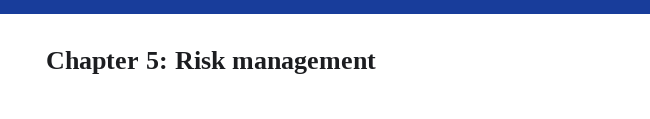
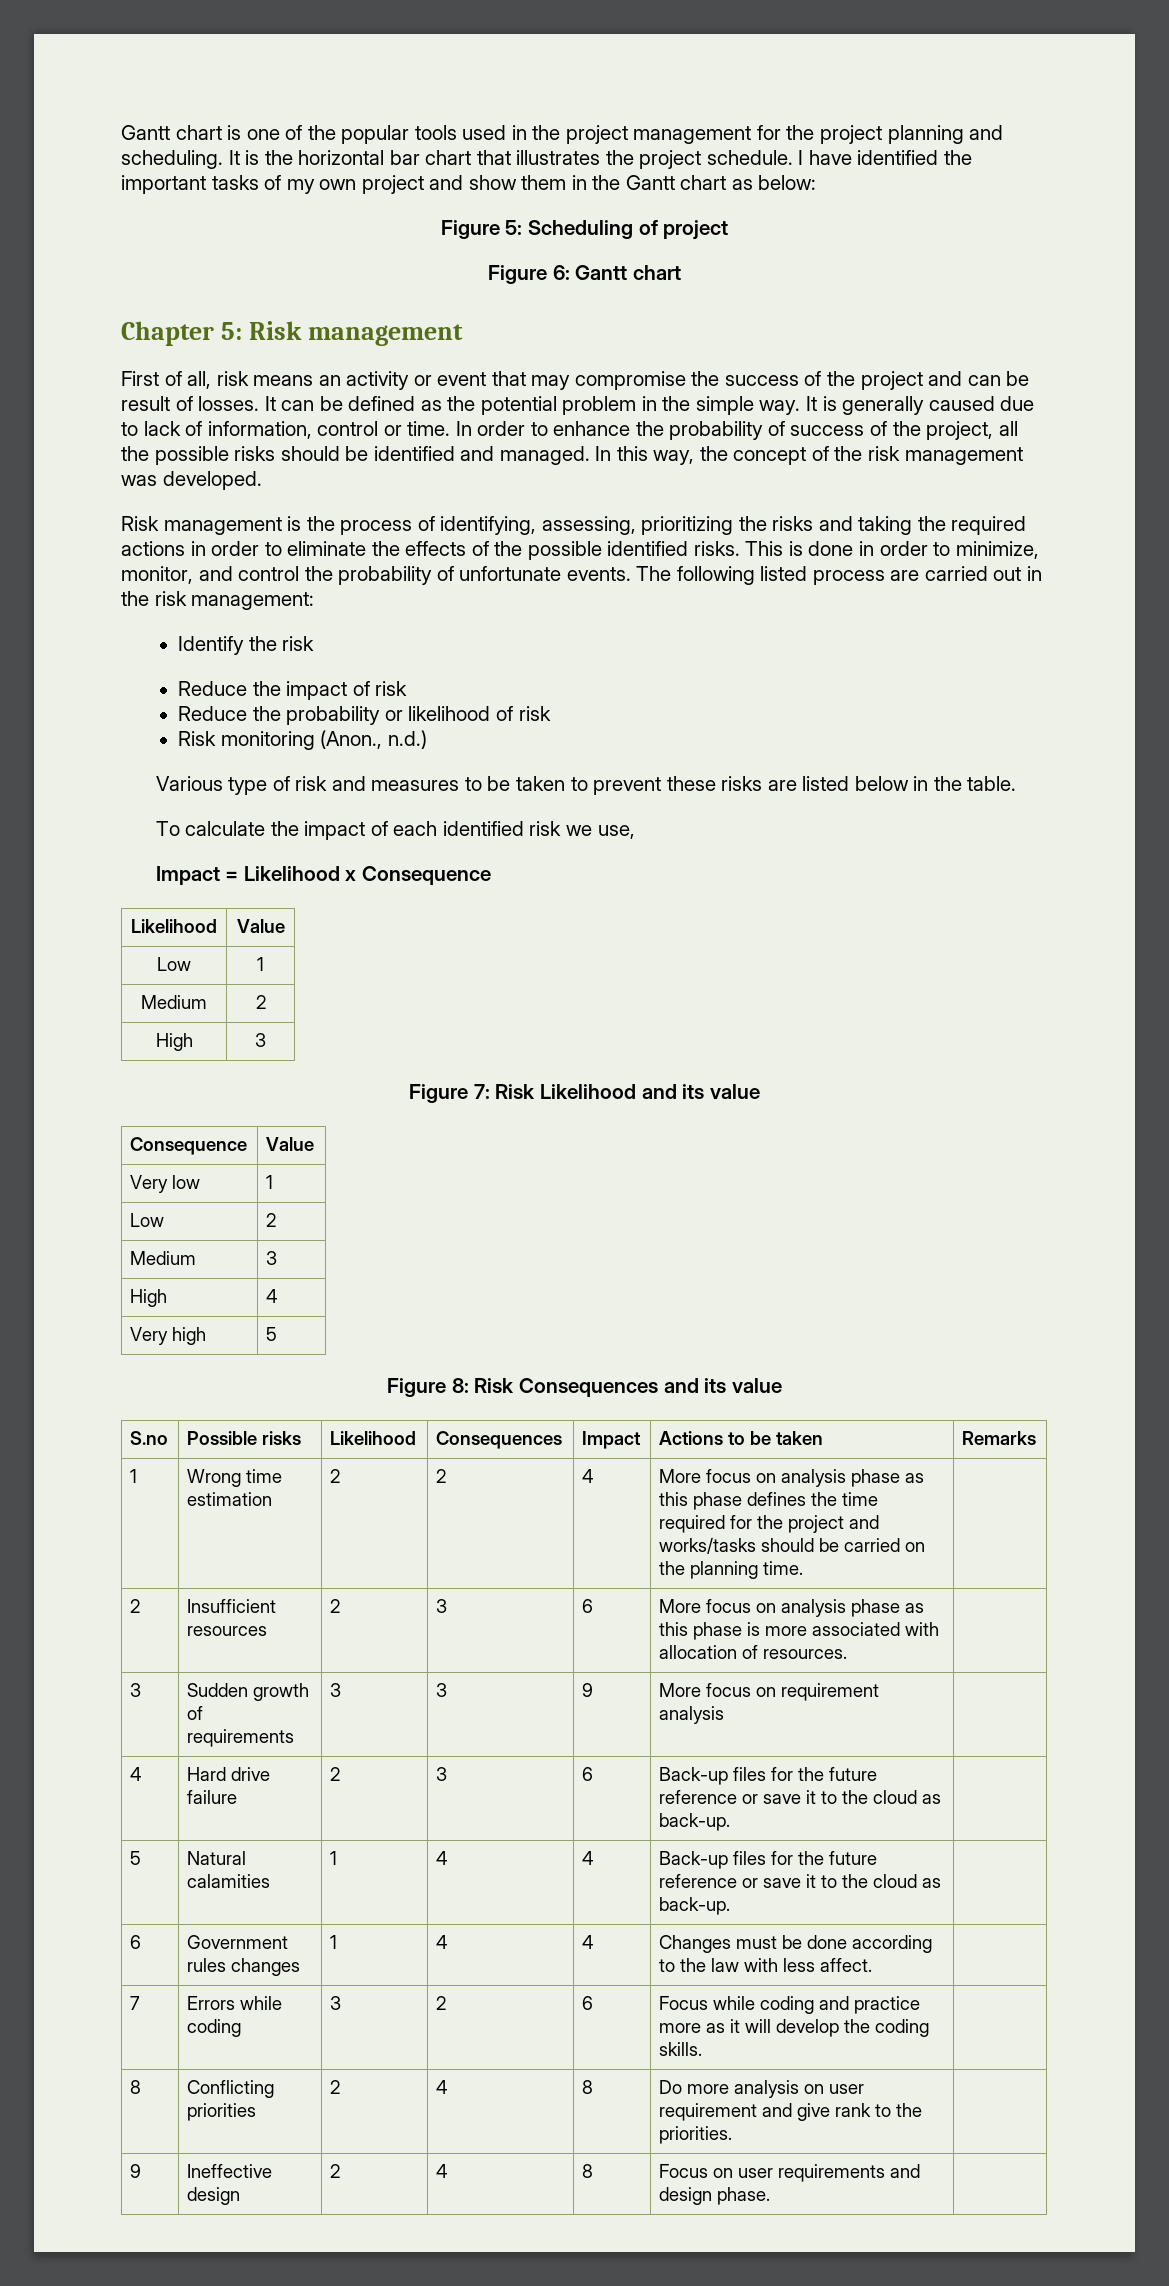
+ Gantt chart is one of the popular tools used in the project management for the project planning and scheduling. It is the horizontal bar chart that illustrates the project schedule. I have identified the important tasks of my own project and show them in the Gantt chart as below:
+ Figure 5: Scheduling of project
+ Figure 6: Gantt chart
  Chapter 5: Risk management
+ First of all, risk means an activity or event that may compromise the success of the project and can be result of losses. It can be defined as the potential problem in the simple way. It is generally caused due to lack of information, control or time. In order to enhance the probability of success of the project, all the possible risks should be identified and managed. In this way, the concept of the risk management was developed.
+ Risk management is the process of identifying, assessing, prioritizing the risks and taking the required actions in order to eliminate the effects of the possible identified risks. This is done in order to minimize, monitor, and control the probability of unfortunate events. The following listed process are carried out in the risk management:
+ Identify the risk
+ Reduce the impact of risk
+ Reduce the probability or likelihood of risk
+ Risk monitoring (Anon., n.d.)
+ Various type of risk and measures to be taken to prevent these risks are listed below in the table.
+ To calculate the impact of each identified risk we use,
+ Impact = Likelihood x Consequence
+ Likelihood | Value
+ Low | 1
+ Medium | 2
+ High | 3
+ Figure 7: Risk Likelihood and its value
+ Consequence | Value
+ Very low | 1
+ Low | 2
+ Medium | 3
+ High | 4
+ Very high | 5
+ Figure 8: Risk Consequences and its value
+ S.no | Possible risks | Likelihood | Consequences | Impact | Actions to be taken | Remarks
+ 1 | Wrong time estimation | 2 | 2 | 4 | More focus on analysis phase as this phase defines the time required for the project and works/tasks should be carried on the planning time. |
+ 2 | Insufficient resources | 2 | 3 | 6 | More focus on analysis phase as this phase is more associated with allocation of resources. |
+ 3 | Sudden growth of requirements | 3 | 3 | 9 | More focus on requirement analysis |
+ 4 | Hard drive failure | 2 | 3 | 6 | Back-up files for the future reference or save it to the cloud as back-up. |
+ 5 | Natural calamities | 1 | 4 | 4 | Back-up files for the future reference or save it to the cloud as back-up. |
+ 6 | Government rules changes | 1 | 4 | 4 | Changes must be done according to the law with less affect. |
+ 7 | Errors while coding | 3 | 2 | 6 | Focus while coding and practice more as it will develop the coding skills. |
+ 8 | Conflicting priorities | 2 | 4 | 8 | Do more analysis on user requirement and give rank to the priorities. |
+ 9 | Ineffective design | 2 | 4 | 8 | Focus on user requirements and design phase. |

